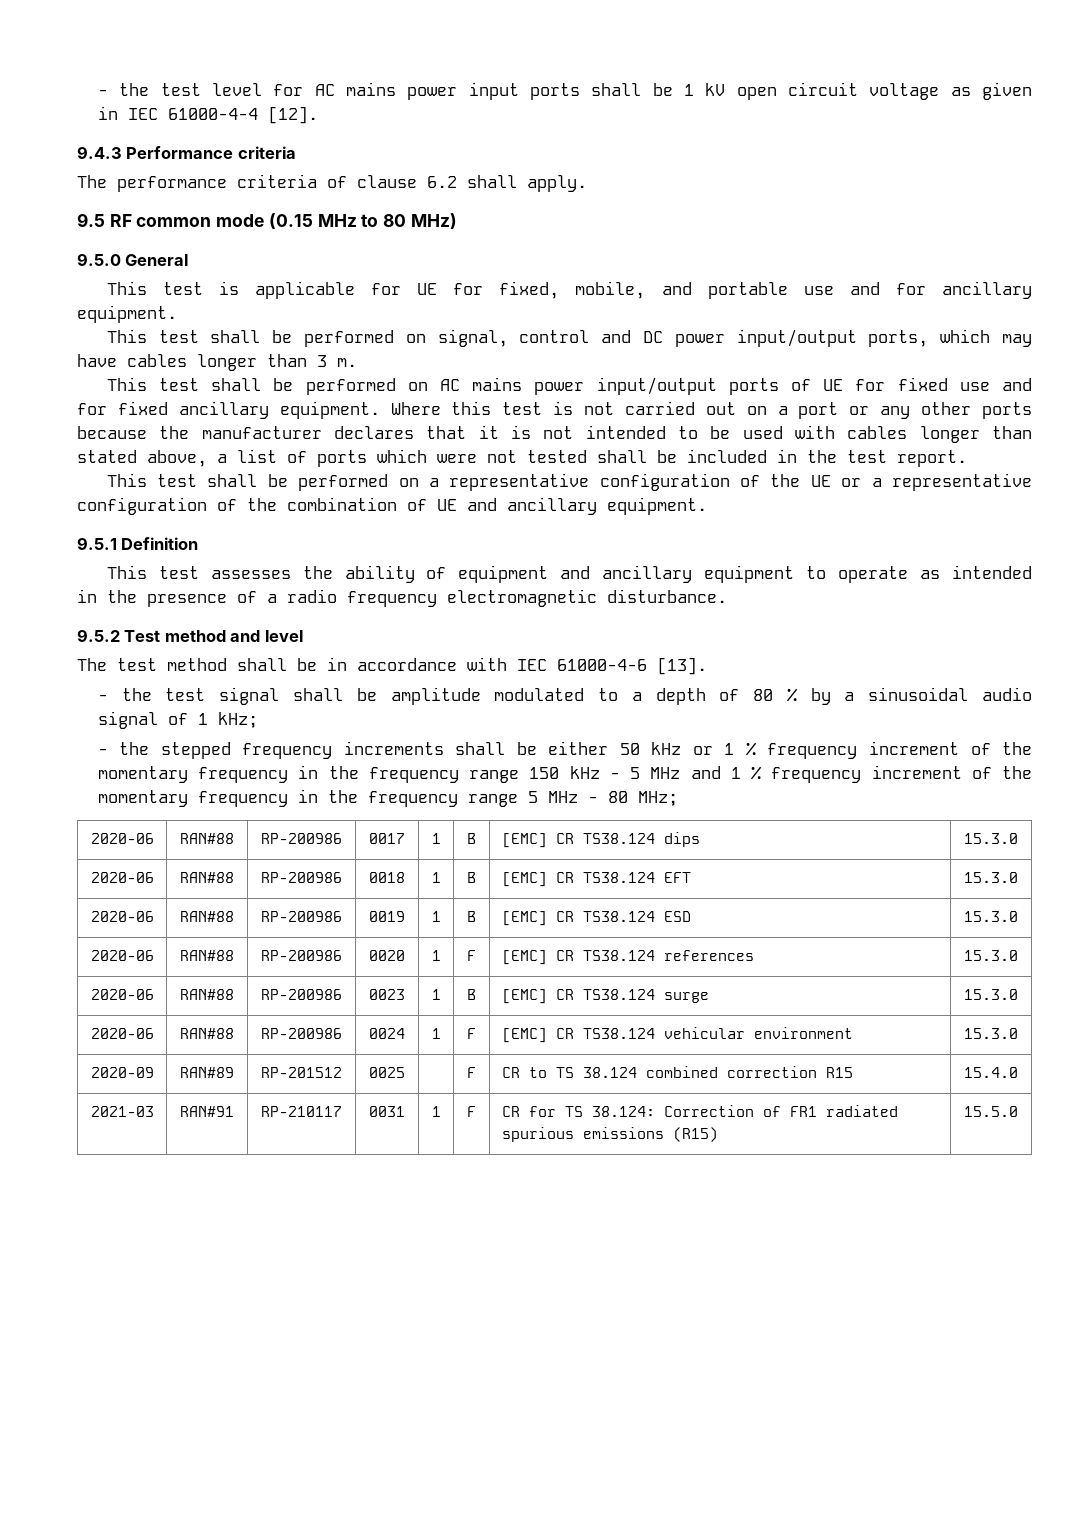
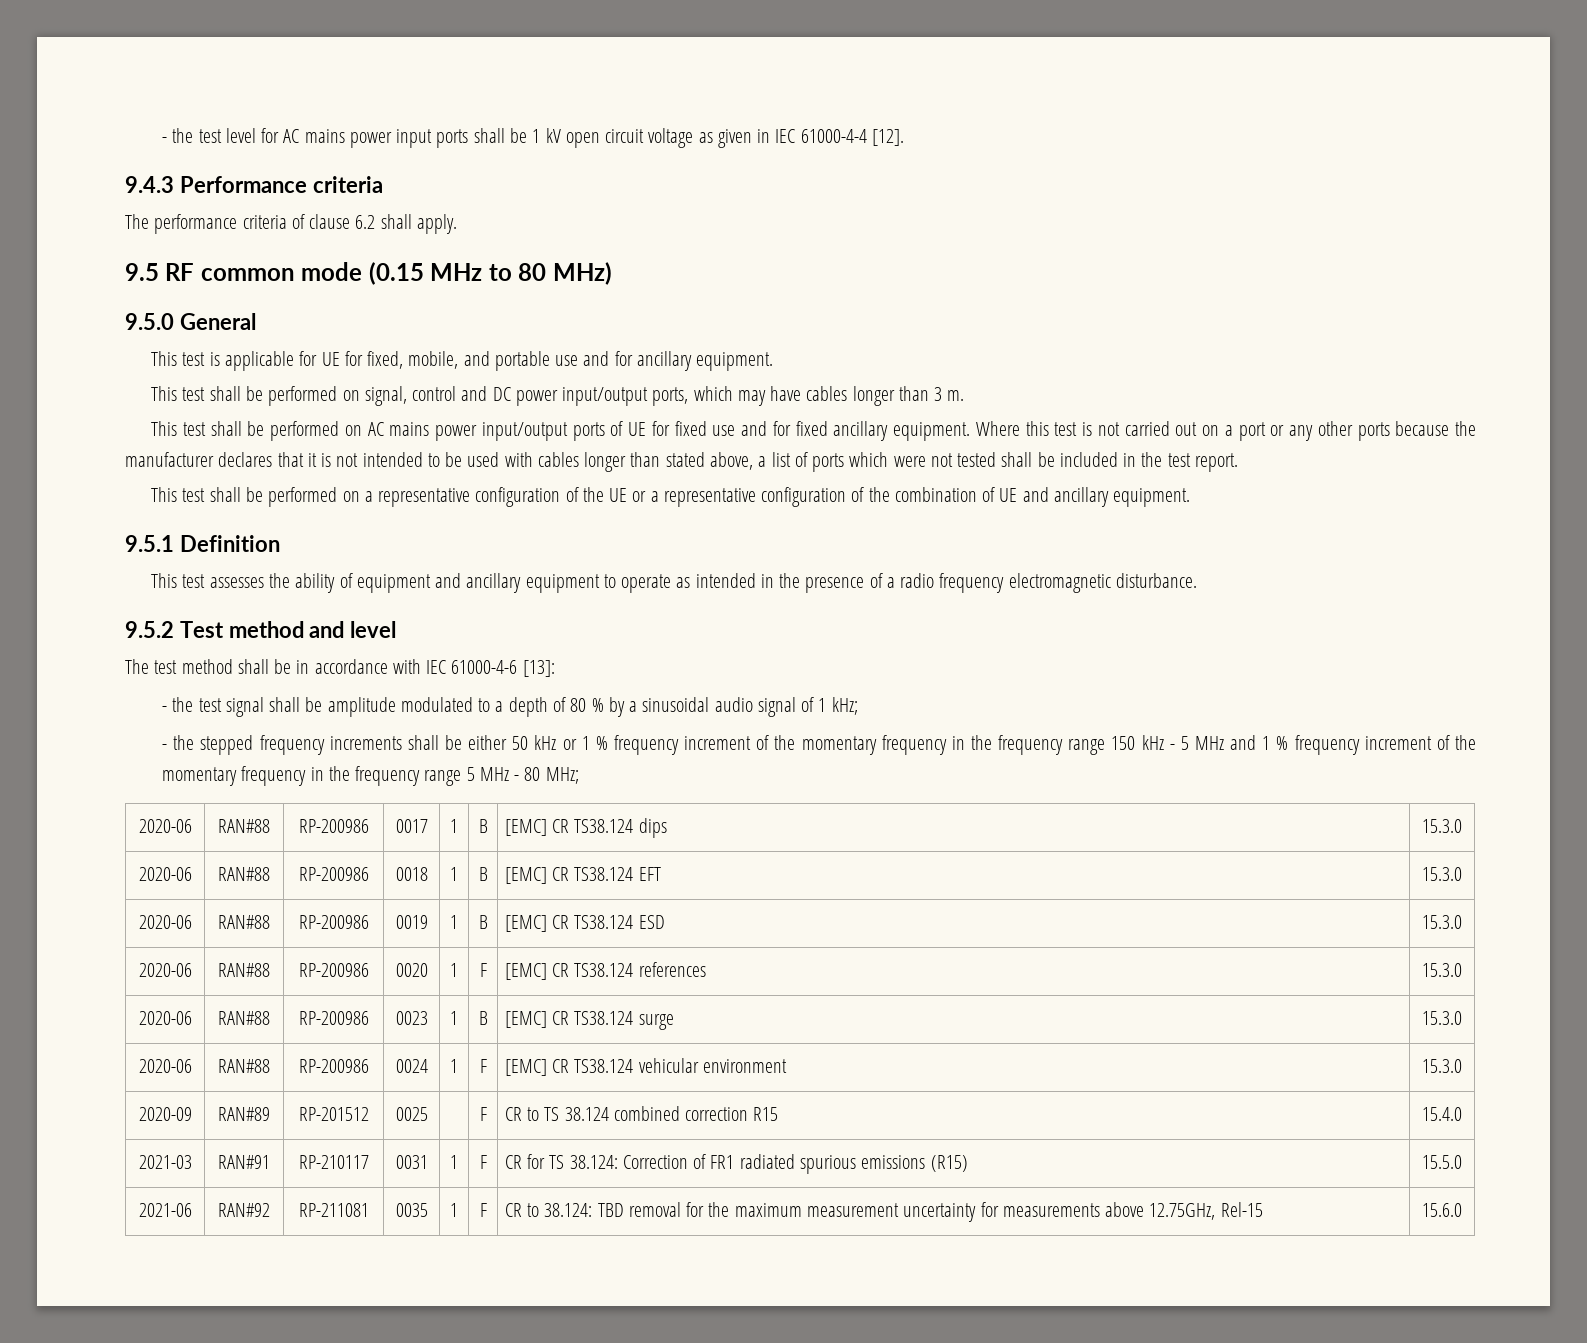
- The test method shall be in accordance with IEC 61000-4-6 [13].
+ The test method shall be in accordance with IEC 61000-4-6 [13]:
+ 2021-06 | RAN#92 | RP-211081 | 0035 | 1 | F | CR to 38.124: TBD removal for the maximum measurement uncertainty for measurements above 12.75GHz, Rel-15 | 15.6.0

